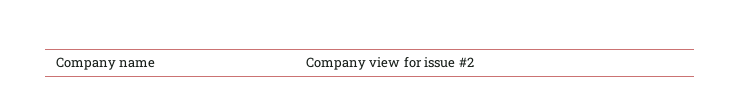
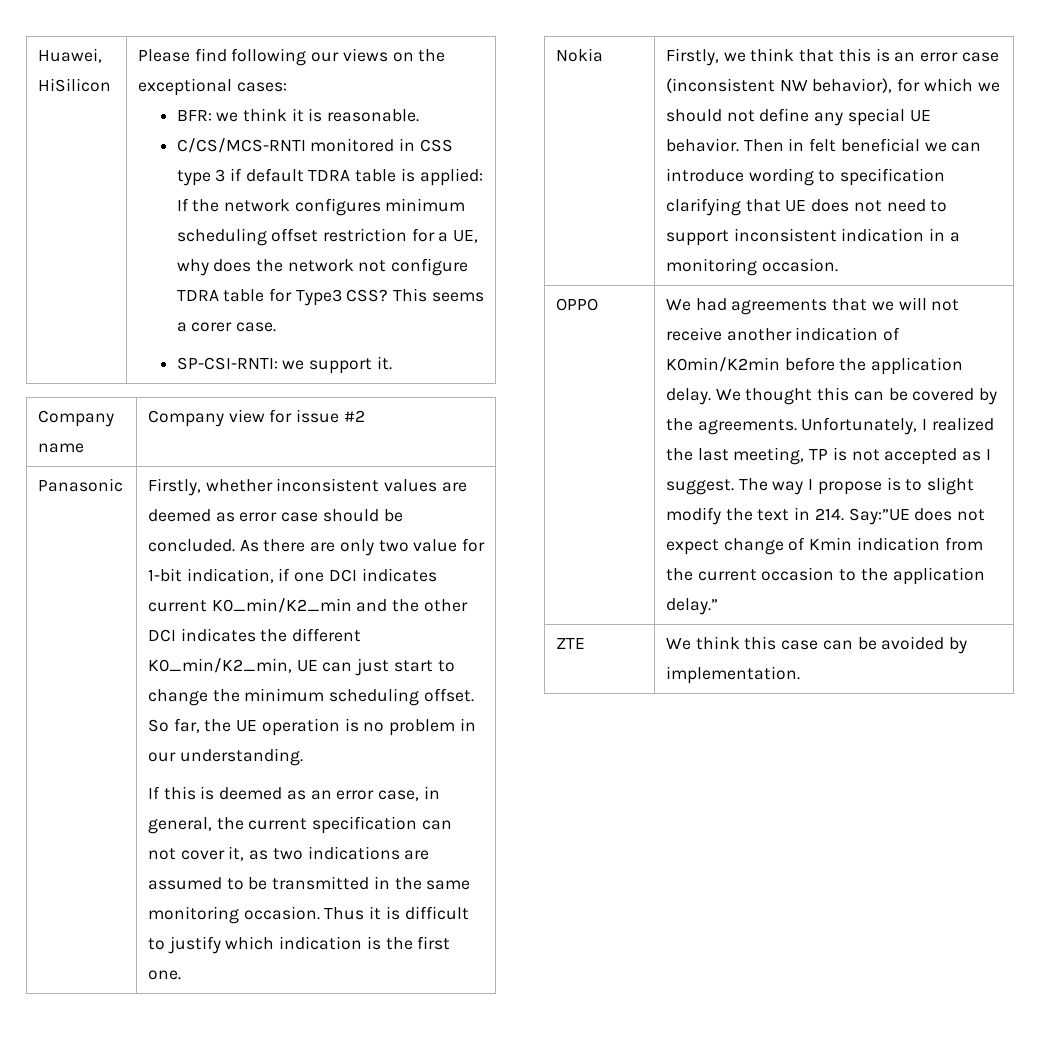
+ Huawei, HiSilicon | Please find following our views on the exceptional cases:
+ BFR: we think it is reasonable.
+ C/CS/MCS-RNTI monitored in CSS type 3 if default TDRA table is applied: If the network configures minimum scheduling offset restriction for a UE, why does the network not configure TDRA table for Type3 CSS? This seems a corer case.
+ SP-CSI-RNTI: we support it.
+ Panasonic | Firstly, whether inconsistent values are deemed as error case should be concluded. As there are only two value for 1-bit indication, if one DCI indicates current K0_min/K2_min and the other DCI indicates the different K0_min/K2_min, UE can just start to change the minimum scheduling offset. So far, the UE operation is no problem in our understanding.
+ If this is deemed as an error case, in general, the current specification can not cover it, as two indications are assumed to be transmitted in the same monitoring occasion. Thus it is difficult to justify which indication is the first one.
+ Nokia | Firstly, we think that this is an error case (inconsistent NW behavior), for which we should not define any special UE behavior. Then in felt beneficial we can introduce wording to specification clarifying that UE does not need to support inconsistent indication in a monitoring occasion.
+ OPPO | We had agreements that we will not receive another indication of K0min/K2min before the application delay. We thought this can be covered by the agreements. Unfortunately, I realized the last meeting, TP is not accepted as I suggest. The way I propose is to slight modify the text in 214. Say:”UE does not expect change of Kmin indication from the current occasion to the application delay.”
+ ZTE | We think this case can be avoided by implementation.

